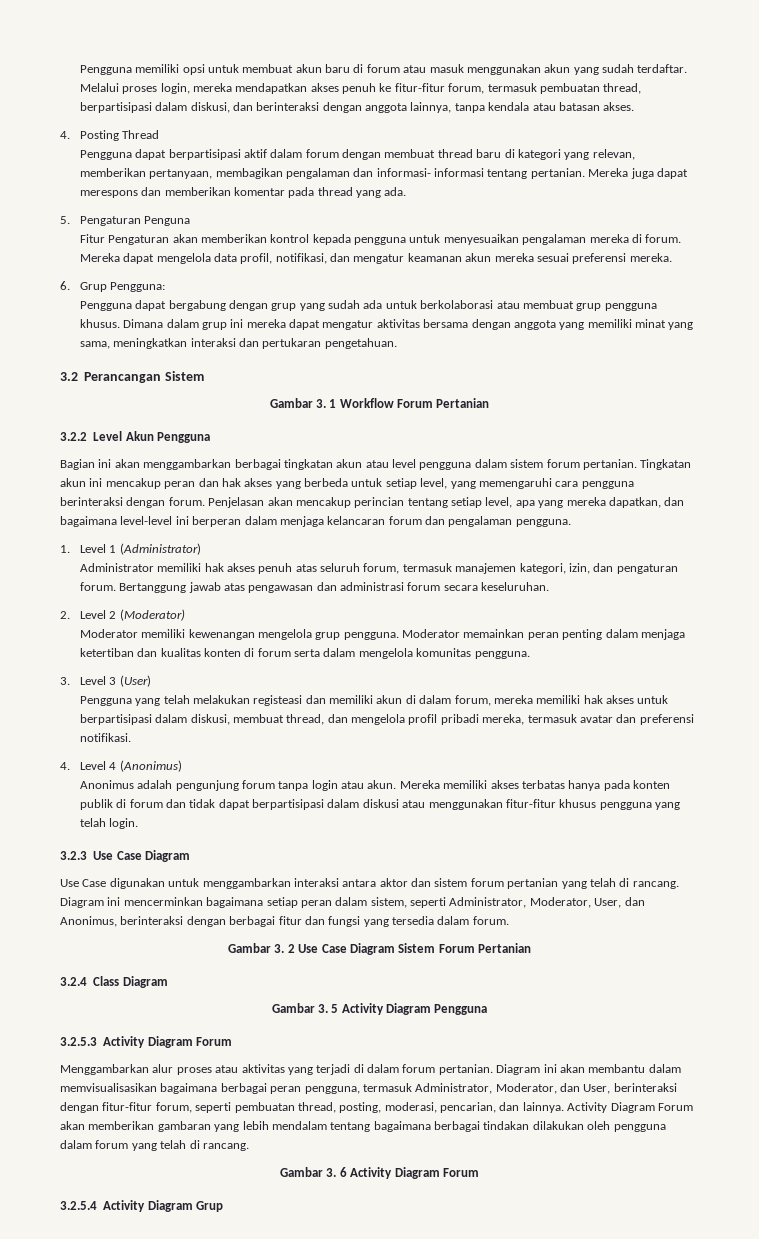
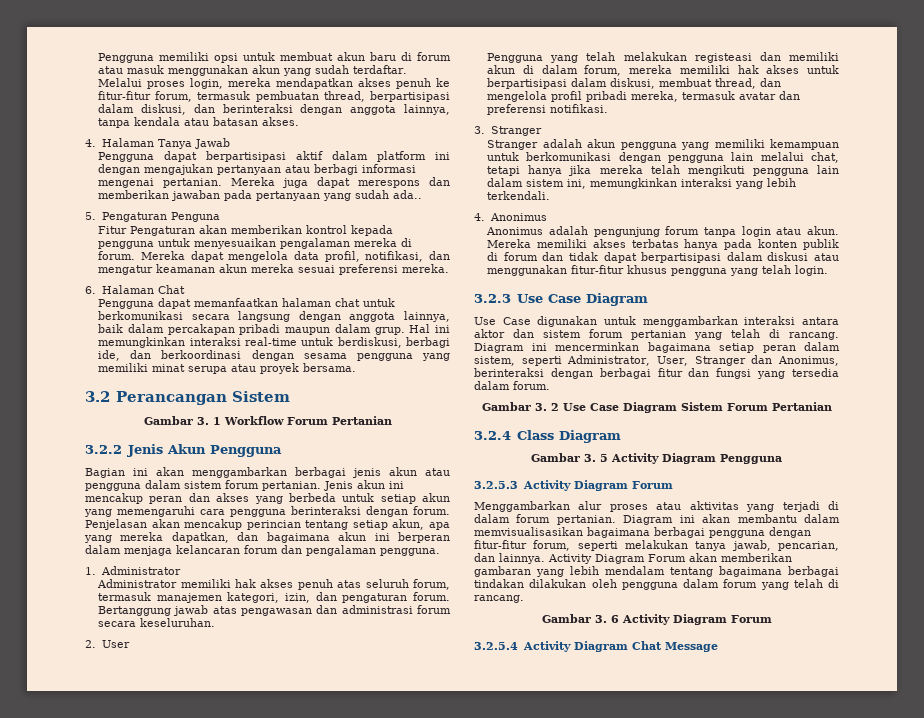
- 4. Posting Thread
+ 4. Halaman Tanya Jawab
- Pengguna dapat berpartisipasi aktif dalam forum dengan membuat thread baru di kategori yang relevan, memberikan pertanyaan, membagikan pengalaman dan informasi- informasi tentang pertanian.
+ Pengguna dapat berpartisipasi aktif dalam platform ini dengan mengajukan pertanyaan atau berbagi informasi mengenai pertanian.
- Mereka juga dapat merespons dan memberikan komentar pada thread yang ada.
+ Mereka juga dapat merespons dan memberikan jawaban pada pertanyaan yang sudah ada..
- 6. Grup Pengguna:
- Pengguna dapat bergabung dengan grup yang sudah ada untuk berkolaborasi atau membuat grup pengguna khusus. Dimana dalam grup ini mereka dapat mengatur aktivitas bersama dengan anggota yang memiliki minat yang sama, meningkatkan interaksi dan pertukaran pengetahuan.
+ 6. Halaman Chat
+ Pengguna dapat memanfaatkan halaman chat untuk berkomunikasi secara langsung dengan anggota lainnya, baik dalam percakapan pribadi maupun dalam grup. Hal ini memungkinkan interaksi real-time untuk berdiskusi, berbagi ide, dan berkoordinasi dengan sesama pengguna yang memiliki minat serupa atau proyek bersama.
- 3.2.2 Level Akun Pengguna
+ 3.2.2 Jenis Akun Pengguna
- Bagian ini akan menggambarkan berbagai tingkatan akun atau level pengguna dalam sistem forum pertanian.
+ Bagian ini akan menggambarkan berbagai jenis akun atau pengguna dalam sistem forum pertanian.
- Tingkatan akun ini mencakup peran dan hak akses yang berbeda untuk setiap level, yang memengaruhi cara pengguna berinteraksi dengan forum.
+ Jenis akun ini mencakup peran dan akses yang berbeda untuk setiap akun yang memengaruhi cara pengguna berinteraksi dengan forum.
- Penjelasan akan mencakup perincian tentang setiap level, apa yang mereka dapatkan, dan bagaimana level-level ini berperan dalam menjaga kelancaran forum dan pengalaman pengguna.
+ Penjelasan akan mencakup perincian tentang setiap akun, apa yang mereka dapatkan, dan bagaimana akun ini berperan dalam menjaga kelancaran forum dan pengalaman pengguna.
- 1. Level 1 (Administrator)
+ 1. Administrator
- 2. Level 2 (Moderator)
- Moderator memiliki kewenangan mengelola grup pengguna. Moderator memainkan peran penting dalam menjaga ketertiban dan kualitas konten di forum serta dalam mengelola komunitas pengguna.
- 3. Level 3 (User)
+ 2. User
- 4. Level 4 (Anonimus)
+ 3. Stranger
+ Stranger adalah akun pengguna yang memiliki kemampuan untuk berkomunikasi dengan pengguna lain melalui chat, tetapi hanya jika mereka telah mengikuti pengguna lain dalam sistem ini, memungkinkan interaksi yang lebih terkendali.
+ 4. Anonimus
- Diagram ini mencerminkan bagaimana setiap peran dalam sistem, seperti Administrator, Moderator, User, dan Anonimus, berinteraksi dengan berbagai fitur dan fungsi yang tersedia dalam forum.
+ Diagram ini mencerminkan bagaimana setiap peran dalam sistem, seperti Administrator, User, Stranger dan Anonimus, berinteraksi dengan berbagai fitur dan fungsi yang tersedia dalam forum.
- Diagram ini akan membantu dalam memvisualisasikan bagaimana berbagai peran pengguna, termasuk Administrator, Moderator, dan User, berinteraksi dengan fitur-fitur forum, seperti pembuatan thread, posting, moderasi, pencarian, dan lainnya.
+ Diagram ini akan membantu dalam memvisualisasikan bagaimana berbagai pengguna dengan fitur-fitur forum, seperti melakukan tanya jawab, pencarian, dan lainnya.
- 3.2.5.4 Activity Diagram Grup
+ 3.2.5.4 Activity Diagram Chat Message

